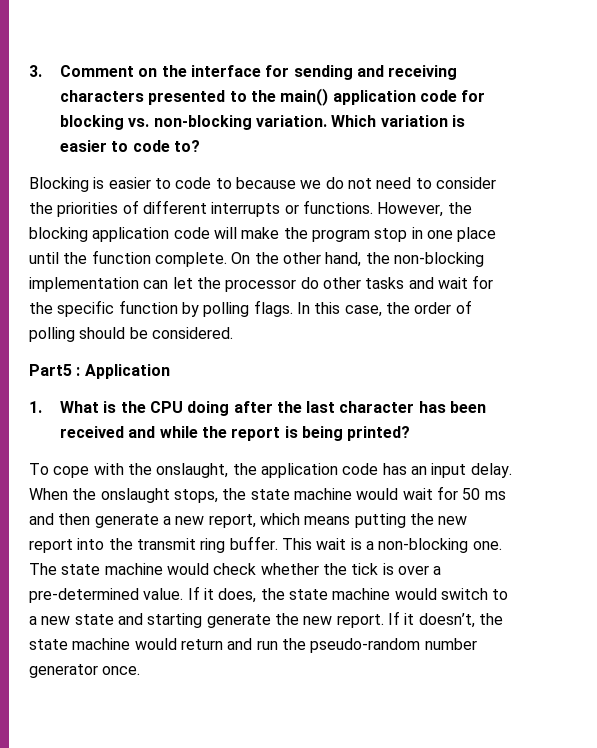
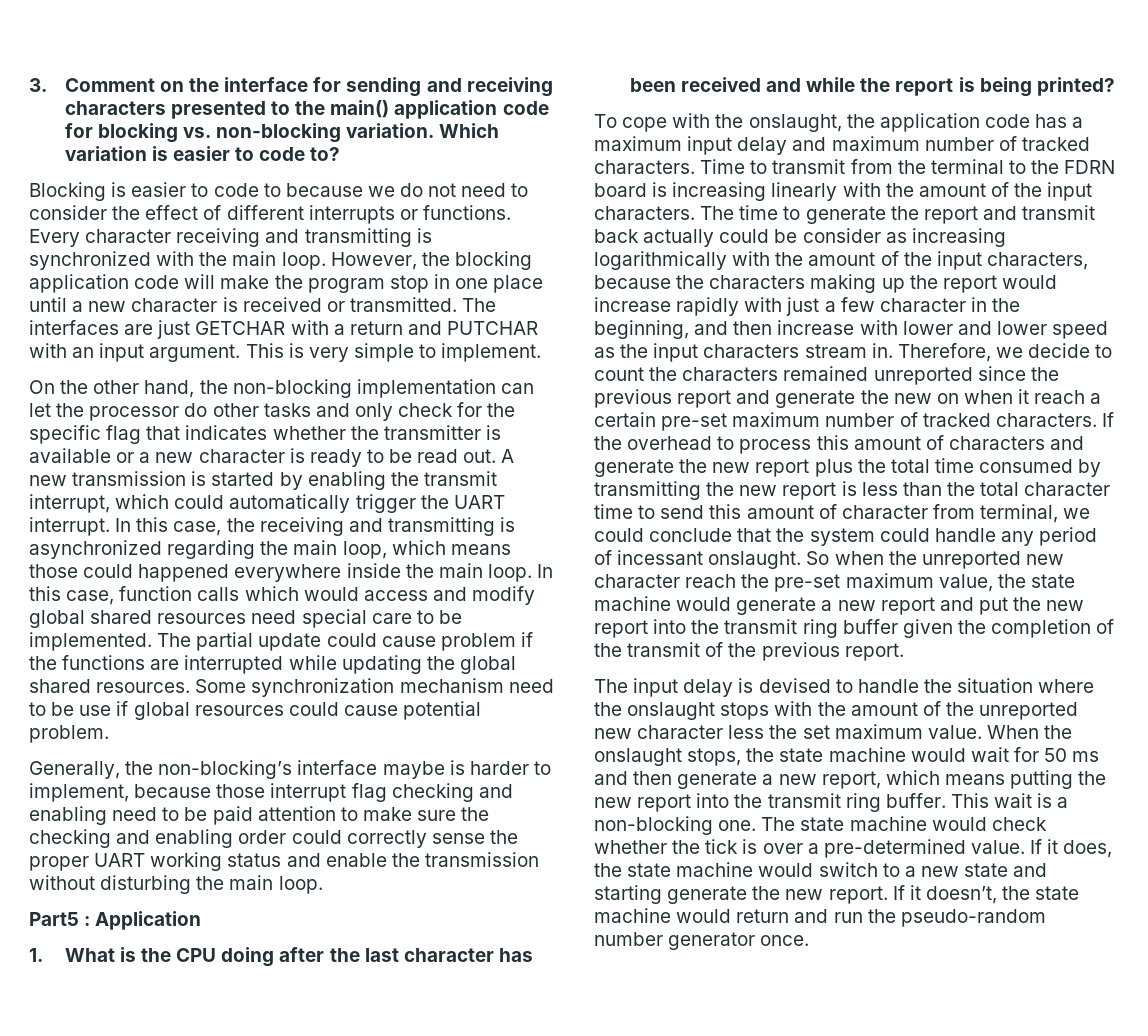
- Blocking is easier to code to because we do not need to consider the priorities of different interrupts or functions.
+ Blocking is easier to code to because we do not need to consider the effect of different interrupts or functions.
+ Every character receiving and transmitting is synchronized with the main loop.
- However, the blocking application code will make the program stop in one place until the function complete. On the other hand, the non-blocking implementation can let the processor do other tasks and wait for the specific function by polling flags. In this case, the order of polling should be considered.
+ However, the blocking application code will make the program stop in one place until a new character is received or transmitted. The interfaces are just GETCHAR with a return and PUTCHAR with an input argument. This is very simple to implement.
+ On the other hand, the non-blocking implementation can let the processor do other tasks and only check for the specific flag that indicates whether the transmitter is available or a new character is ready to be read out. A new transmission is started by enabling the transmit interrupt, which could automatically trigger the UART interrupt. In this case, the receiving and transmitting is asynchronized regarding the main loop, which means those could happened everywhere inside the main loop. In this case, function calls which would access and modify global shared resources need special care to be implemented. The partial update could cause problem if the functions are interrupted while updating the global shared resources. Some synchronization mechanism need to be use if global resources could cause potential problem.
+ Generally, the non-blocking’s interface maybe is harder to implement, because those interrupt flag checking and enabling need to be paid attention to make sure the checking and enabling order could correctly sense the proper UART working status and enable the transmission without disturbing the main loop.
- To cope with the onslaught, the application code has an input delay.
+ To cope with the onslaught, the application code has a maximum input delay and maximum number of tracked characters. Time to transmit from the terminal to the FDRN board is increasing linearly with the amount of the input characters. The time to generate the report and transmit back actually could be consider as increasing logarithmically with the amount of the input characters, because the characters making up the report would increase rapidly with just a few character in the beginning, and then increase with lower and lower speed as the input characters stream in. Therefore, we decide to count the characters remained unreported since the previous report and generate the new on when it reach a certain pre-set maximum number of tracked characters. If the overhead to process this amount of characters and generate the new report plus the total time consumed by transmitting the new report is less than the total character time to send this amount of character from terminal, we could conclude that the system could handle any period of incessant onslaught. So when the unreported new character reach the pre-set maximum value, the state machine would generate a new report and put the new report into the transmit ring buffer given the completion of the transmit of the previous report.
+ The input delay is devised to handle the situation where the onslaught stops with the amount of the unreported new character less the set maximum value.

